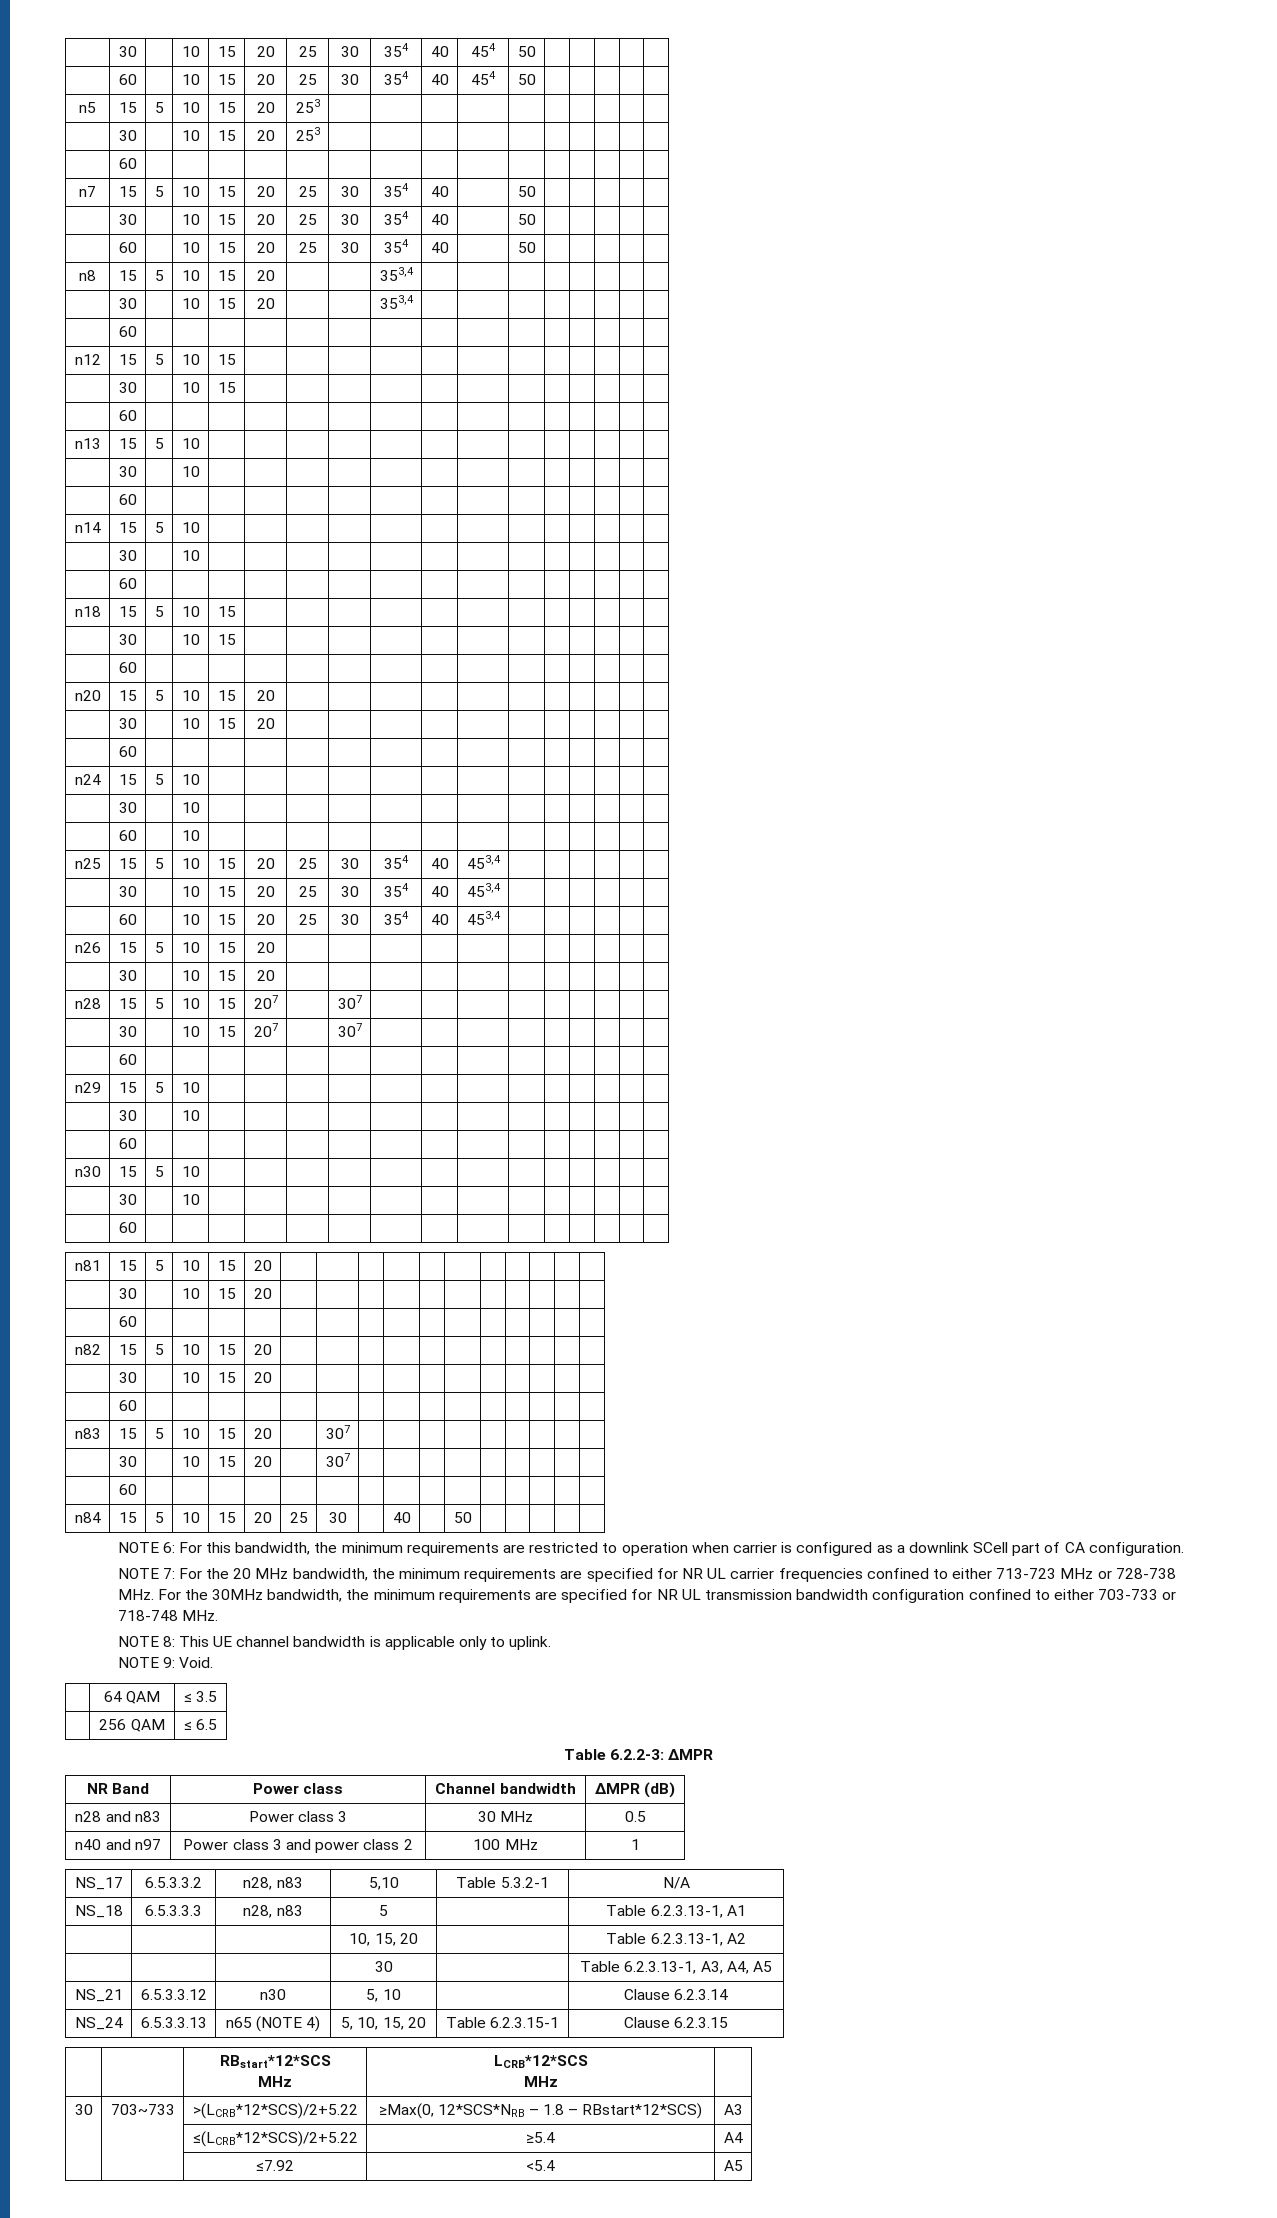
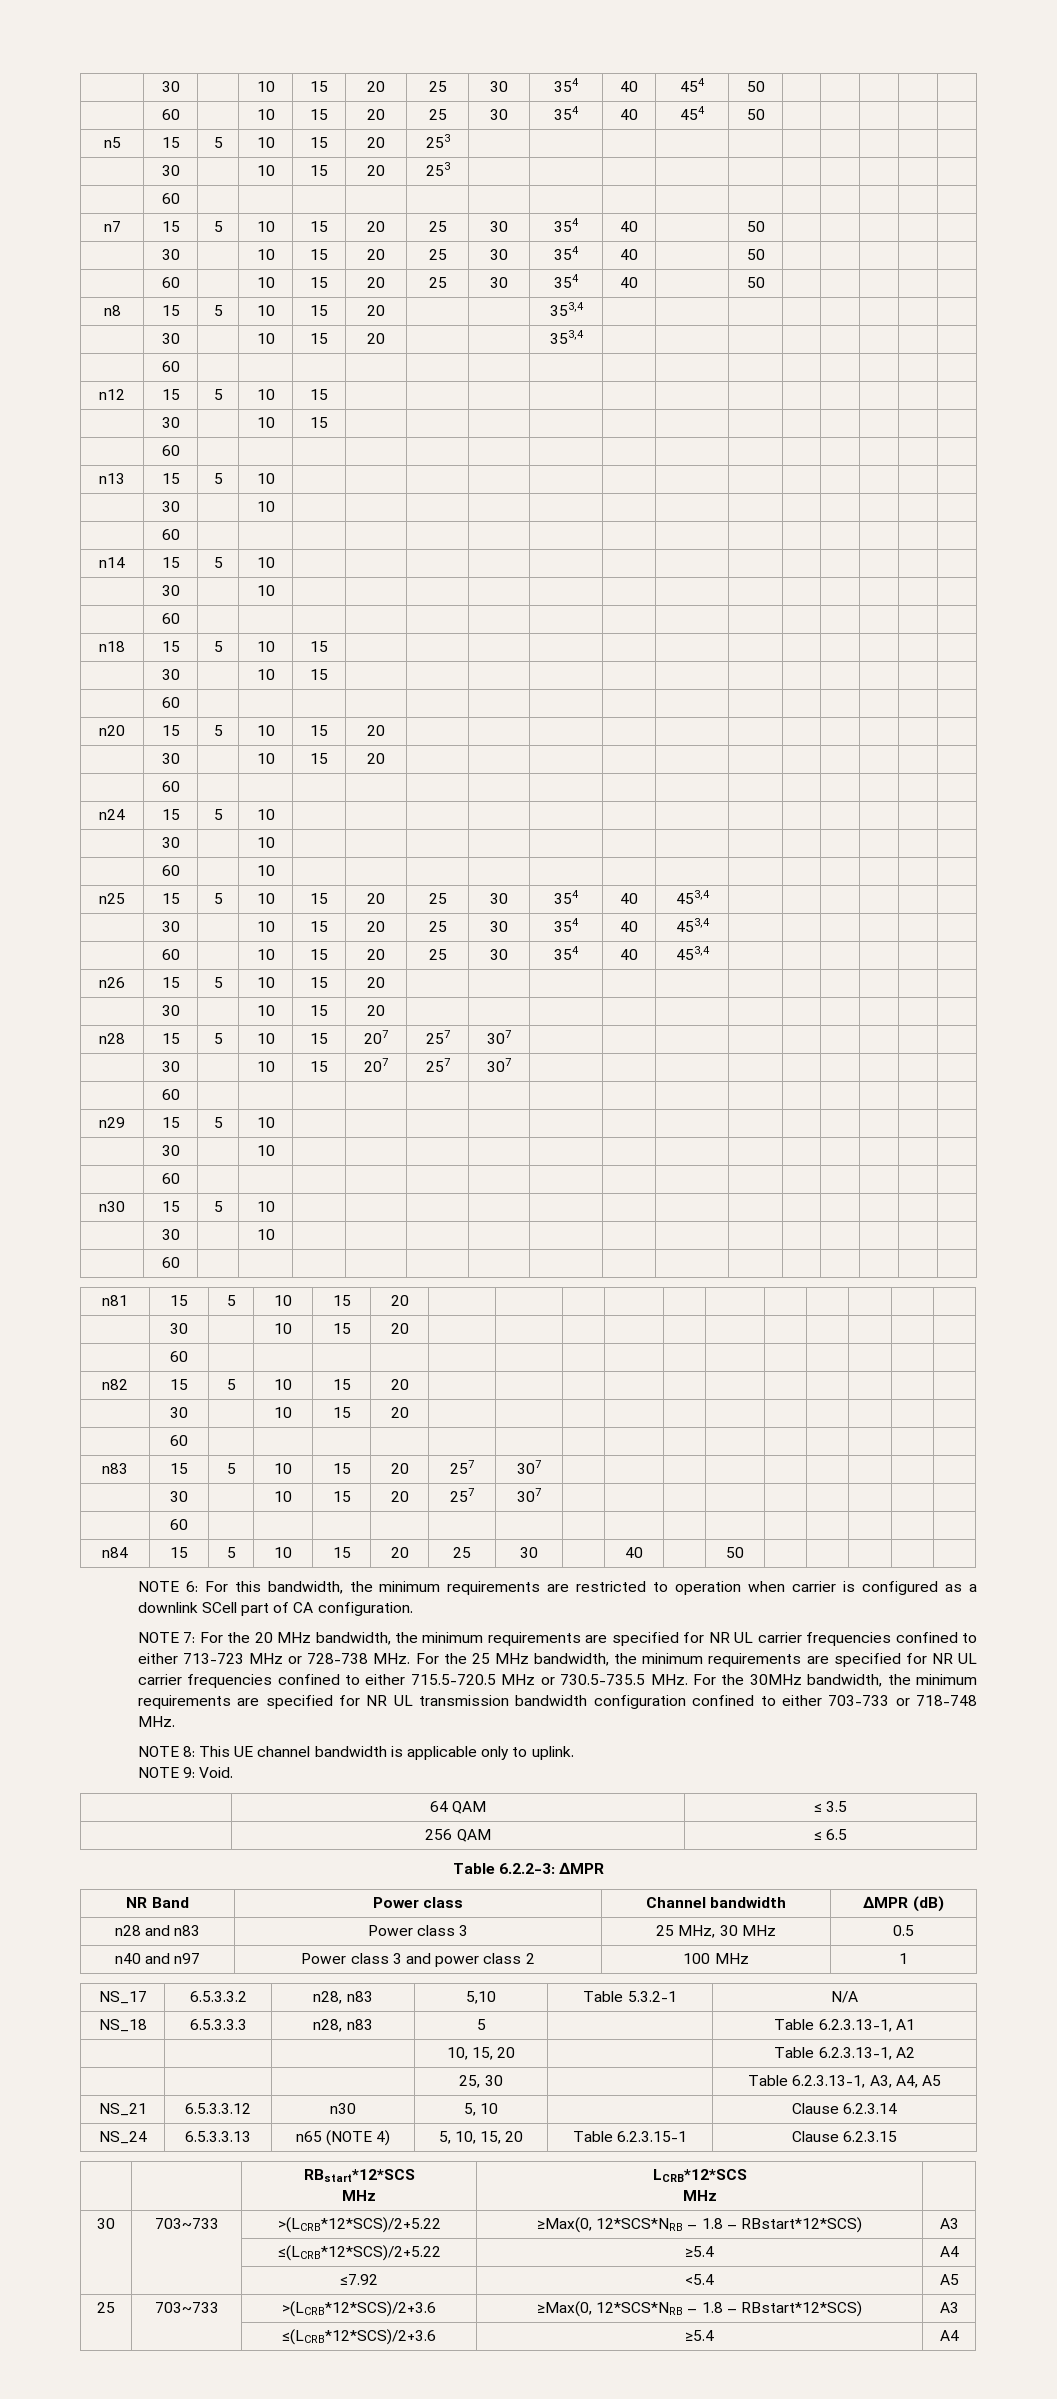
- n28 | 15 | 5 | 10 | 15 | 207 | | 307 | | | | | | | | |
+ n28 | 15 | 5 | 10 | 15 | 207 | 257 | 307 | | | | | | | | |
- | 30 | | 10 | 15 | 207 | | 307 | | | | | | | | |
+ | 30 | | 10 | 15 | 207 | 257 | 307 | | | | | | | | |
- n83 | 15 | 5 | 10 | 15 | 20 | | 307 | | | | | | | | |
+ n83 | 15 | 5 | 10 | 15 | 20 | 257 | 307 | | | | | | | | |
- | 30 | | 10 | 15 | 20 | | 307 | | | | | | | | |
+ | 30 | | 10 | 15 | 20 | 257 | 307 | | | | | | | | |
- NOTE 7: For the 20 MHz bandwidth, the minimum requirements are specified for NR UL carrier frequencies confined to either 713-723 MHz or 728-738 MHz. For the 30MHz bandwidth, the minimum requirements are specified for NR UL transmission bandwidth configuration confined to either 703-733 or 718-748 MHz.
+ NOTE 7: For the 20 MHz bandwidth, the minimum requirements are specified for NR UL carrier frequencies confined to either 713-723 MHz or 728-738 MHz. For the 25 MHz bandwidth, the minimum requirements are specified for NR UL carrier frequencies confined to either 715.5-720.5 MHz or 730.5-735.5 MHz. For the 30MHz bandwidth, the minimum requirements are specified for NR UL transmission bandwidth configuration confined to either 703-733 or 718-748 MHz.
- n28 and n83 | Power class 3 | 30 MHz | 0.5
+ n28 and n83 | Power class 3 | 25 MHz, 30 MHz | 0.5
- | | | 30 | | Table 6.2.3.13-1, A3, A4, A5
+ | | | 25, 30 | | Table 6.2.3.13-1, A3, A4, A5
+ 25 | 703~733 | >(LCRB*12*SCS)/2+3.6 | ≥Max(0, 12*SCS*NRB – 1.8 – RBstart*12*SCS) | A3
+ | | ≤(LCRB*12*SCS)/2+3.6 | ≥5.4 | A4

